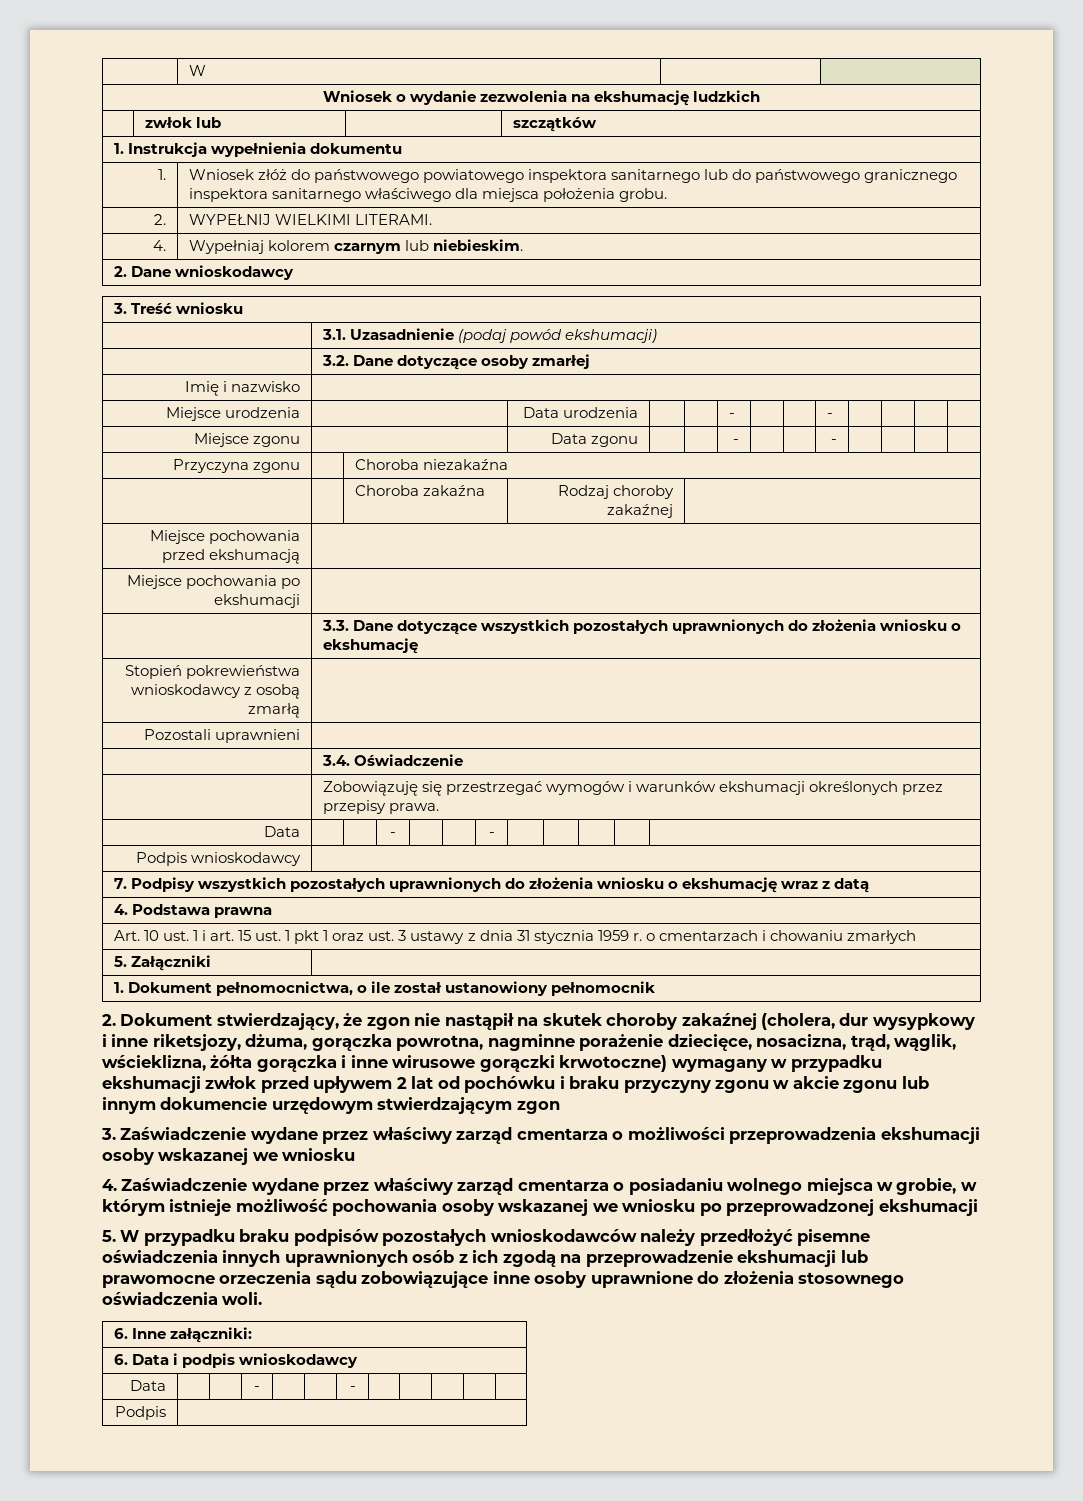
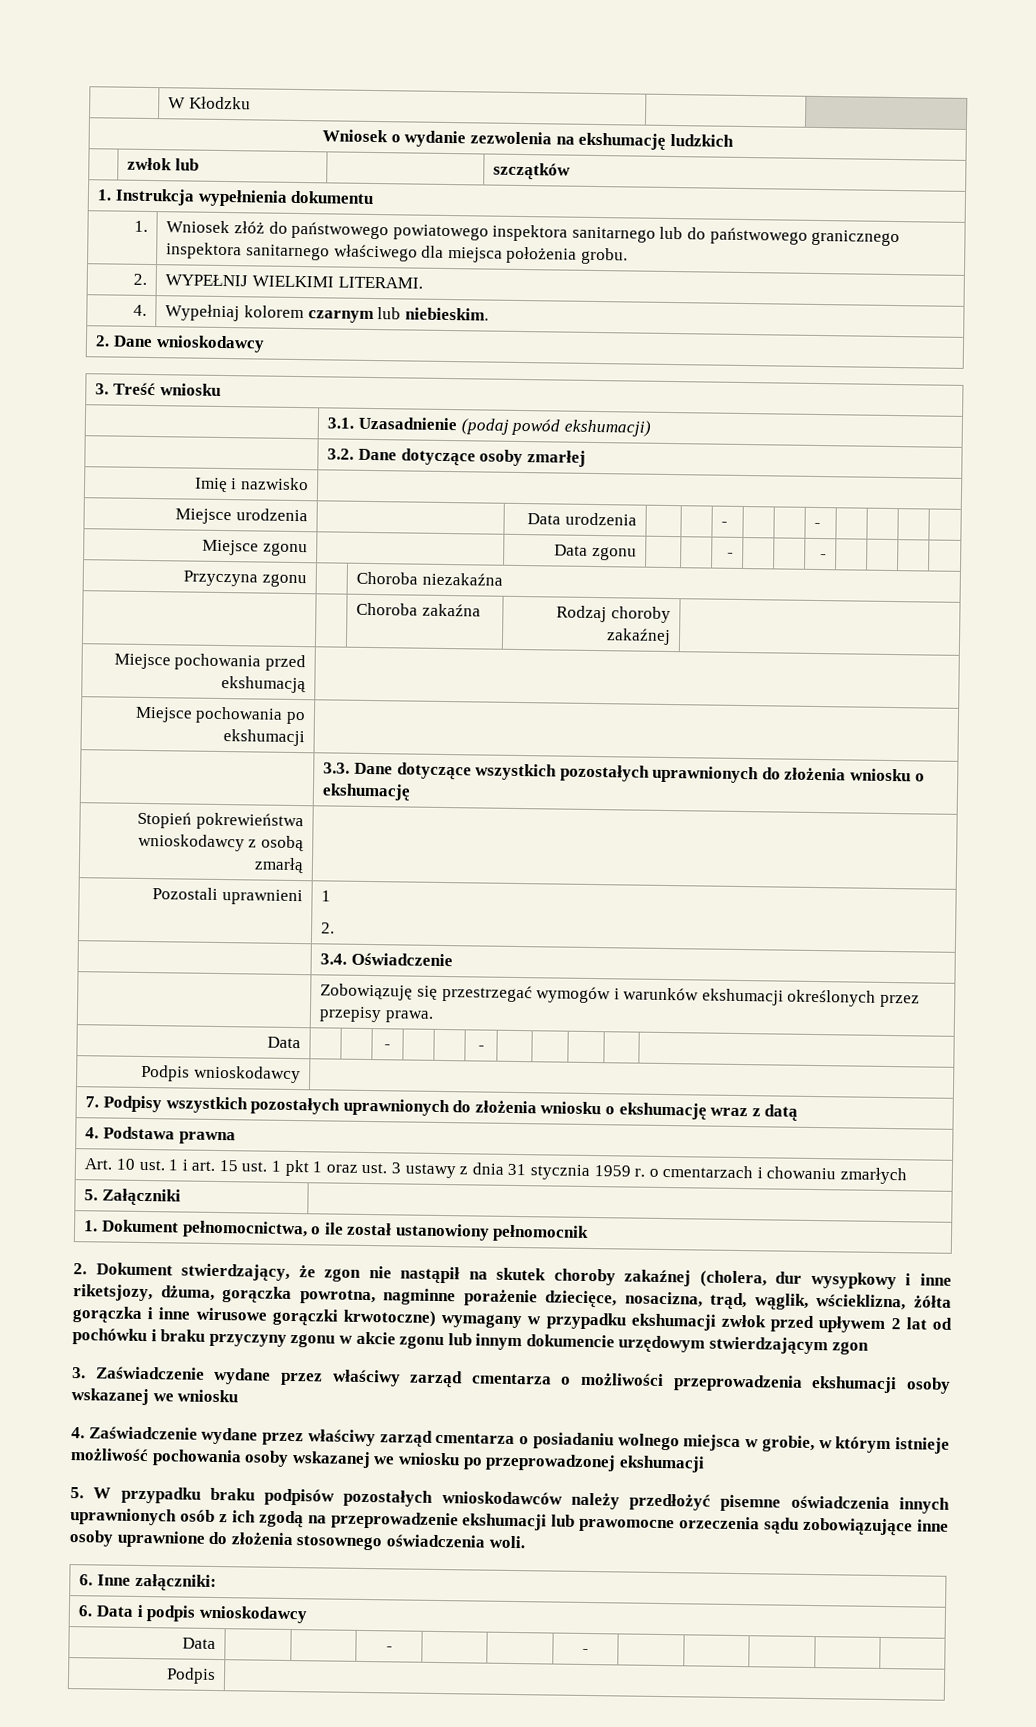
- | W | |
+ | W Kłodzku | |
- Pozostali uprawnieni |
+ Pozostali uprawnieni | 1
+ 2.

